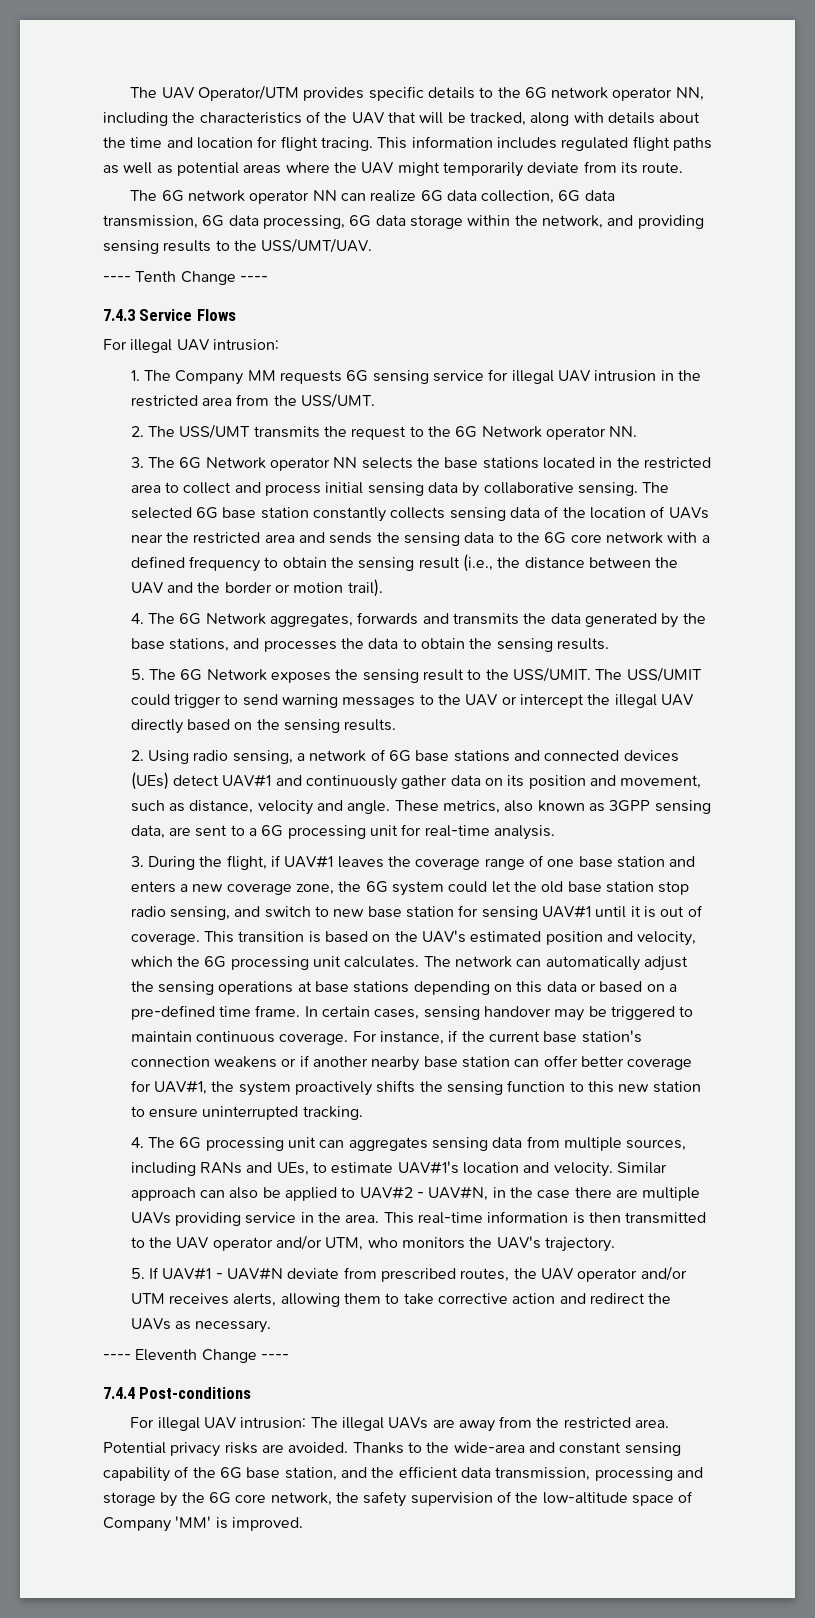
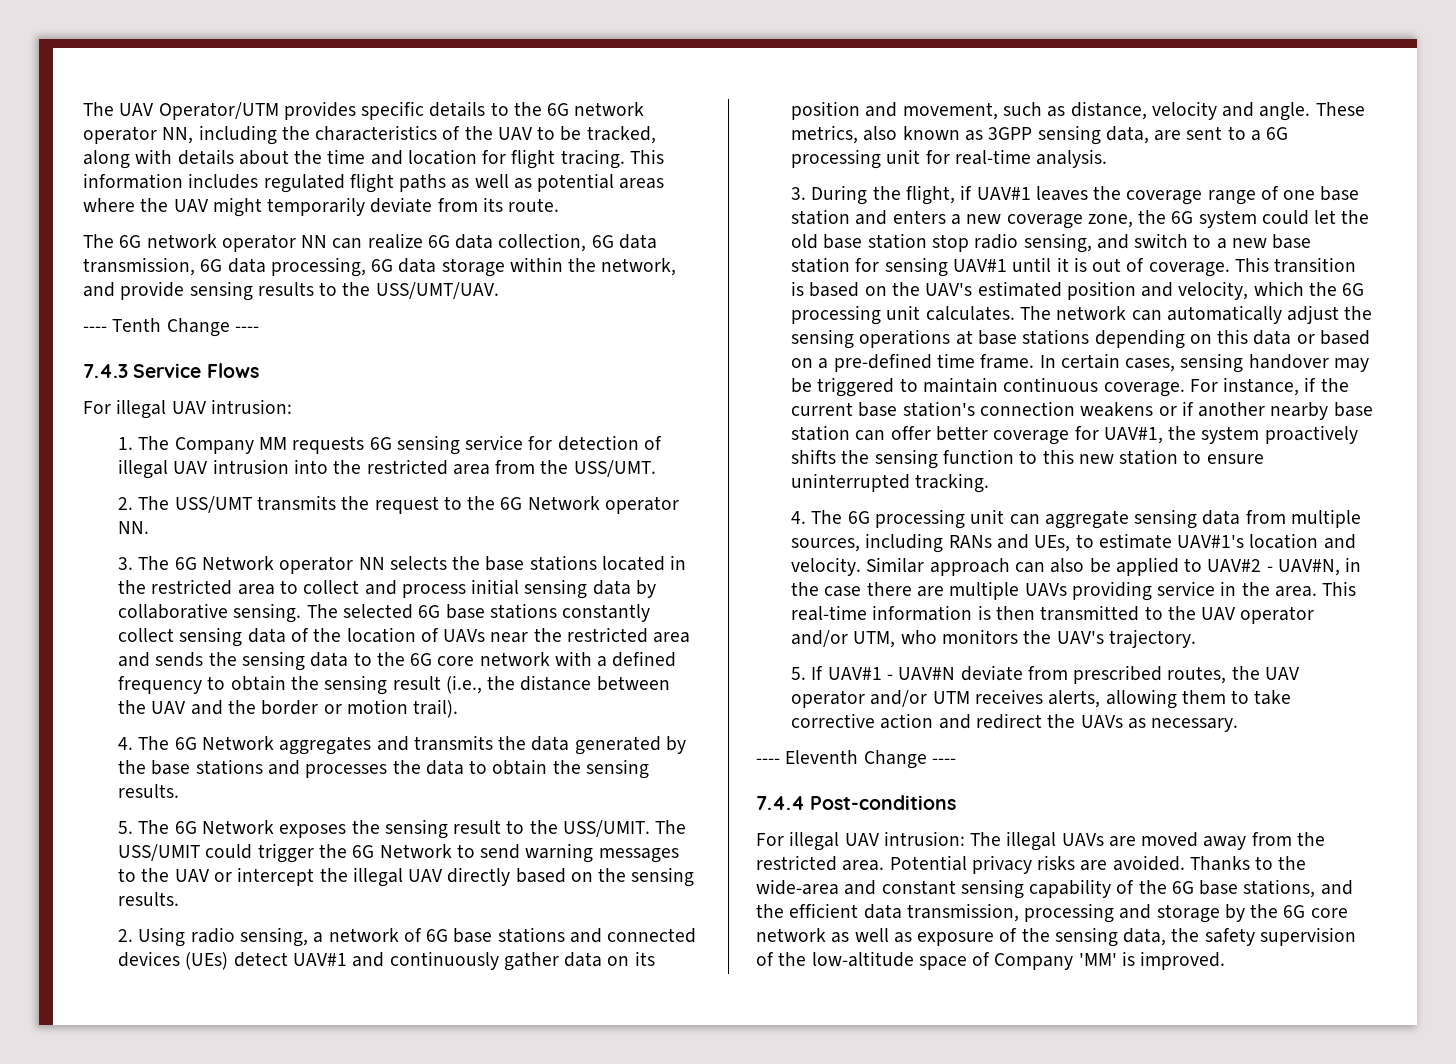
- The UAV Operator/UTM provides specific details to the 6G network operator NN, including the characteristics of the UAV that will be tracked, along with details about the time and location for flight tracing.
+ The UAV Operator/UTM provides specific details to the 6G network operator NN, including the characteristics of the UAV to be tracked, along with details about the time and location for flight tracing.
- The 6G network operator NN can realize 6G data collection, 6G data transmission, 6G data processing, 6G data storage within the network, and providing sensing results to the USS/UMT/UAV.
+ The 6G network operator NN can realize 6G data collection, 6G data transmission, 6G data processing, 6G data storage within the network, and provide sensing results to the USS/UMT/UAV.
- 1. The Company MM requests 6G sensing service for illegal UAV intrusion in the restricted area from the USS/UMT.
+ 1. The Company MM requests 6G sensing service for detection of illegal UAV intrusion into the restricted area from the USS/UMT.
- The selected 6G base station constantly collects sensing data of the location of UAVs near the restricted area and sends the sensing data to the 6G core network with a defined frequency to obtain the sensing result (i.e., the distance between the UAV and the border or motion trail).
+ The selected 6G base stations constantly collect sensing data of the location of UAVs near the restricted area and sends the sensing data to the 6G core network with a defined frequency to obtain the sensing result (i.e., the distance between the UAV and the border or motion trail).
- 4. The 6G Network aggregates, forwards and transmits the data generated by the base stations, and processes the data to obtain the sensing results.
+ 4. The 6G Network aggregates and transmits the data generated by the base stations and processes the data to obtain the sensing results.
- The USS/UMIT could trigger to send warning messages to the UAV or intercept the illegal UAV directly based on the sensing results.
+ The USS/UMIT could trigger the 6G Network to send warning messages to the UAV or intercept the illegal UAV directly based on the sensing results.
- 3. During the flight, if UAV#1 leaves the coverage range of one base station and enters a new coverage zone, the 6G system could let the old base station stop radio sensing, and switch to new base station for sensing UAV#1 until it is out of coverage.
+ 3. During the flight, if UAV#1 leaves the coverage range of one base station and enters a new coverage zone, the 6G system could let the old base station stop radio sensing, and switch to a new base station for sensing UAV#1 until it is out of coverage.
- 4. The 6G processing unit can aggregates sensing data from multiple sources, including RANs and UEs, to estimate UAV#1's location and velocity.
+ 4. The 6G processing unit can aggregate sensing data from multiple sources, including RANs and UEs, to estimate UAV#1's location and velocity.
- For illegal UAV intrusion: The illegal UAVs are away from the restricted area.
+ For illegal UAV intrusion: The illegal UAVs are moved away from the restricted area.
- Thanks to the wide-area and constant sensing capability of the 6G base station, and the efficient data transmission, processing and storage by the 6G core network, the safety supervision of the low-altitude space of Company 'MM' is improved.
+ Thanks to the wide-area and constant sensing capability of the 6G base stations, and the efficient data transmission, processing and storage by the 6G core network as well as exposure of the sensing data, the safety supervision of the low-altitude space of Company 'MM' is improved.

